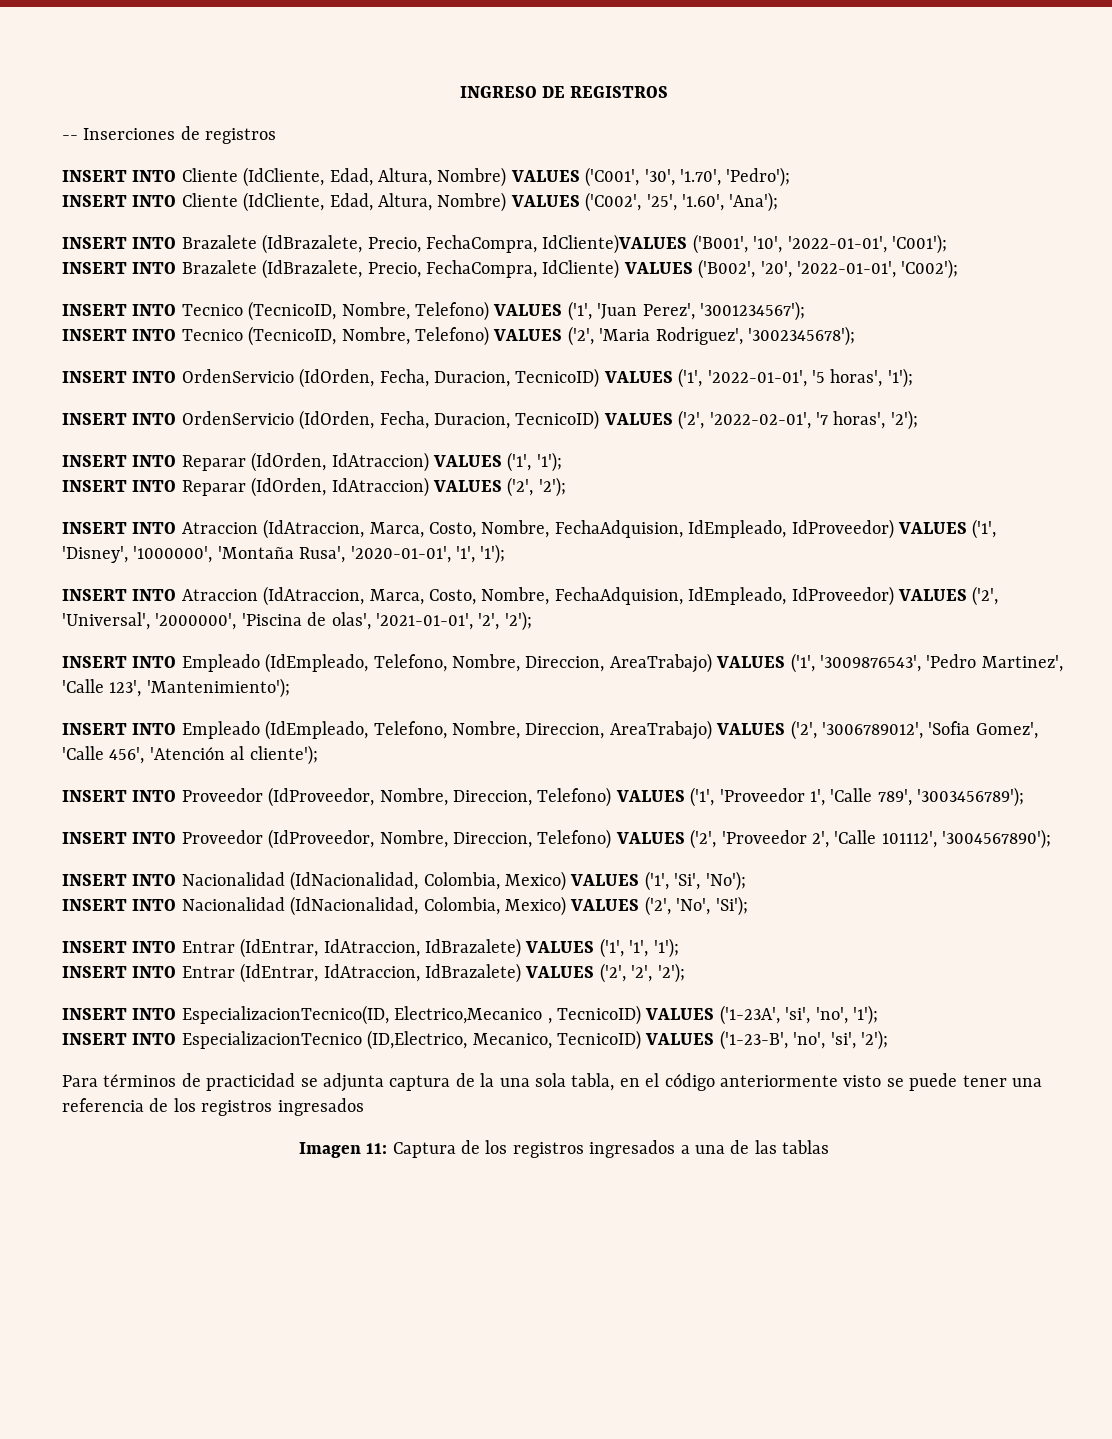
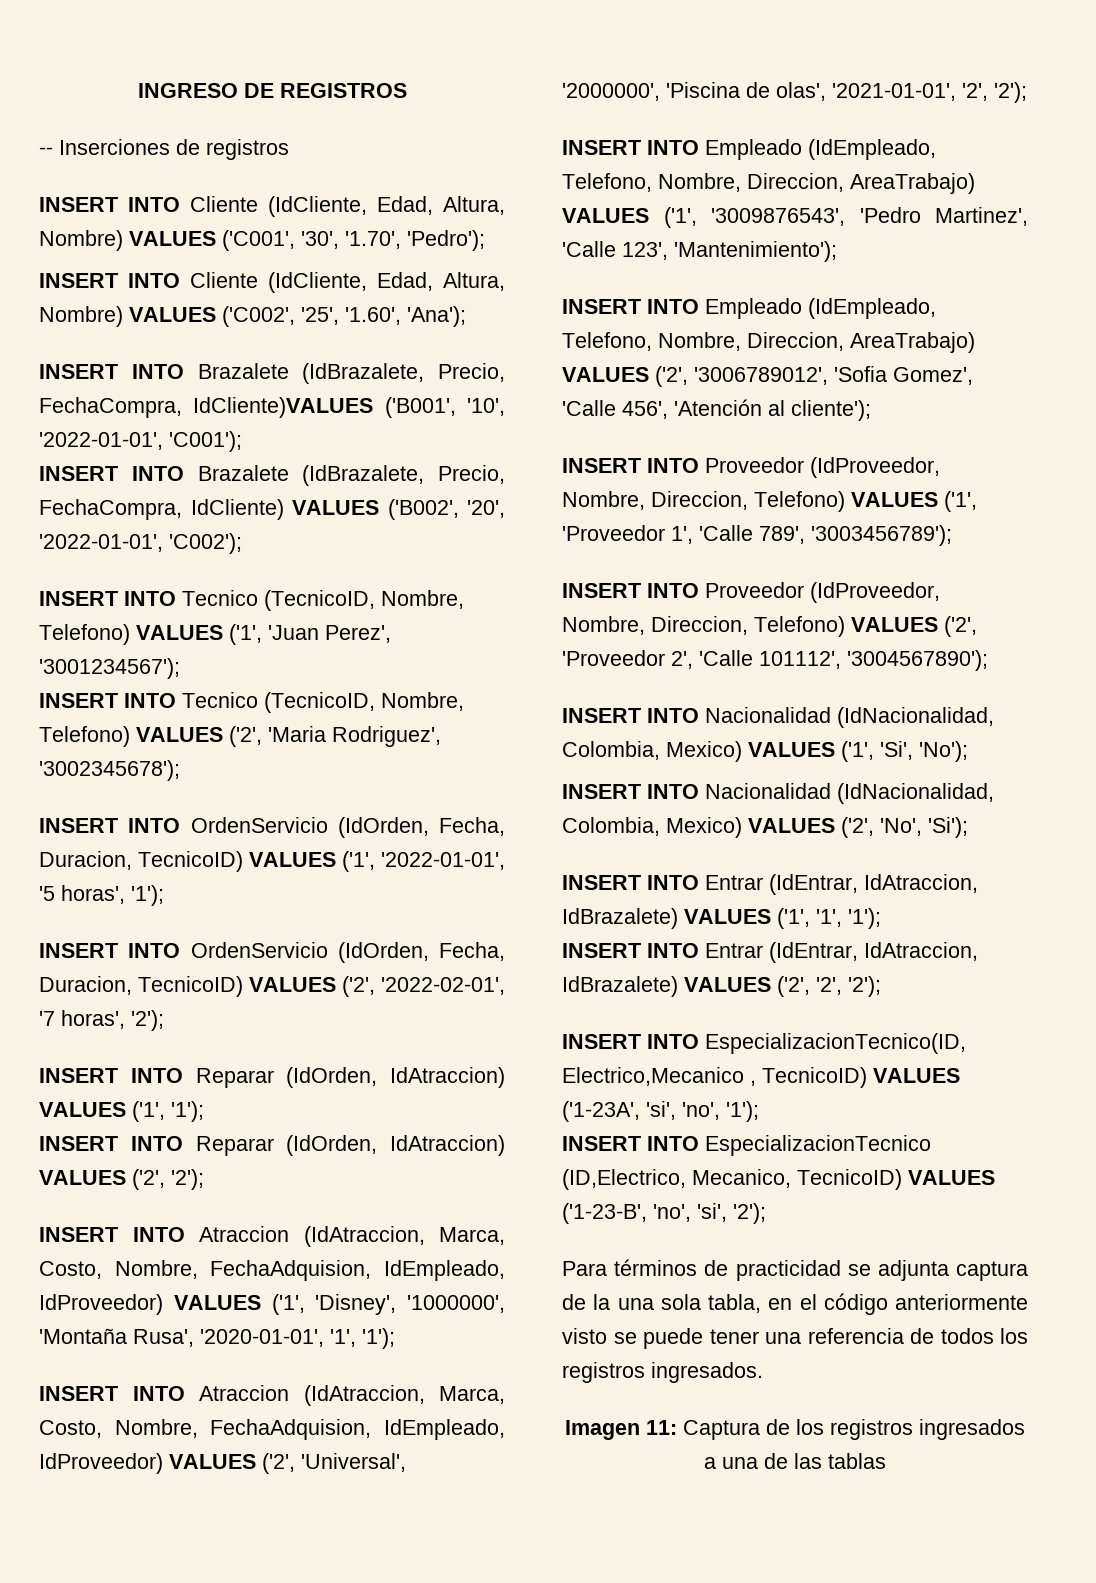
- Para términos de practicidad se adjunta captura de la una sola tabla, en el código anteriormente visto se puede tener una referencia de los registros ingresados
+ Para términos de practicidad se adjunta captura de la una sola tabla, en el código anteriormente visto se puede tener una referencia de todos los registros ingresados.

